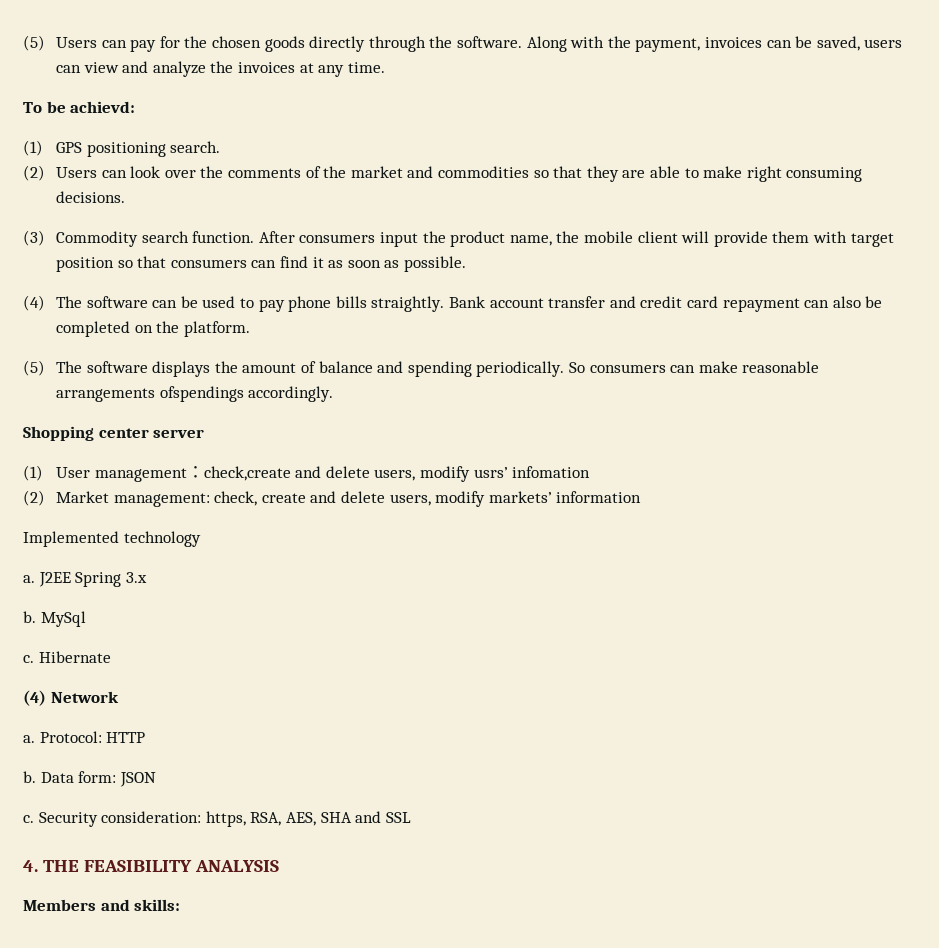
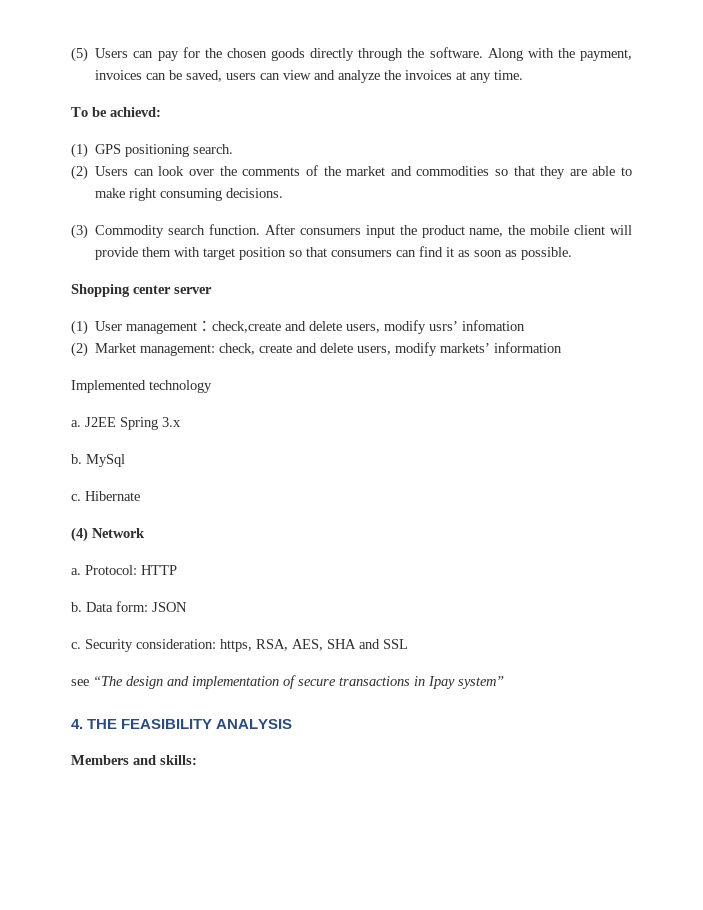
- (4) The software can be used to pay phone bills straightly. Bank account transfer and credit card repayment can also be completed on the platform.
- (5) The software displays the amount of balance and spending periodically. So consumers can make reasonable arrangements ofspendings accordingly.
+ see “The design and implementation of secure transactions in Ipay system”

